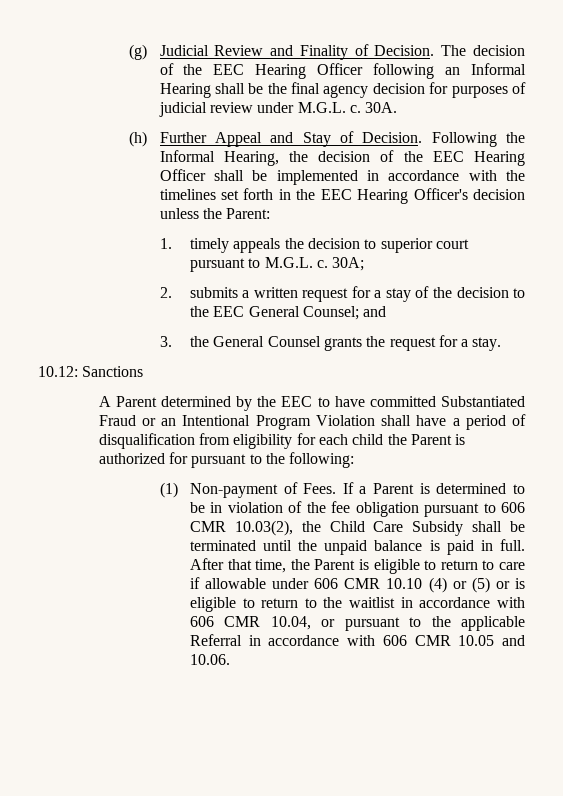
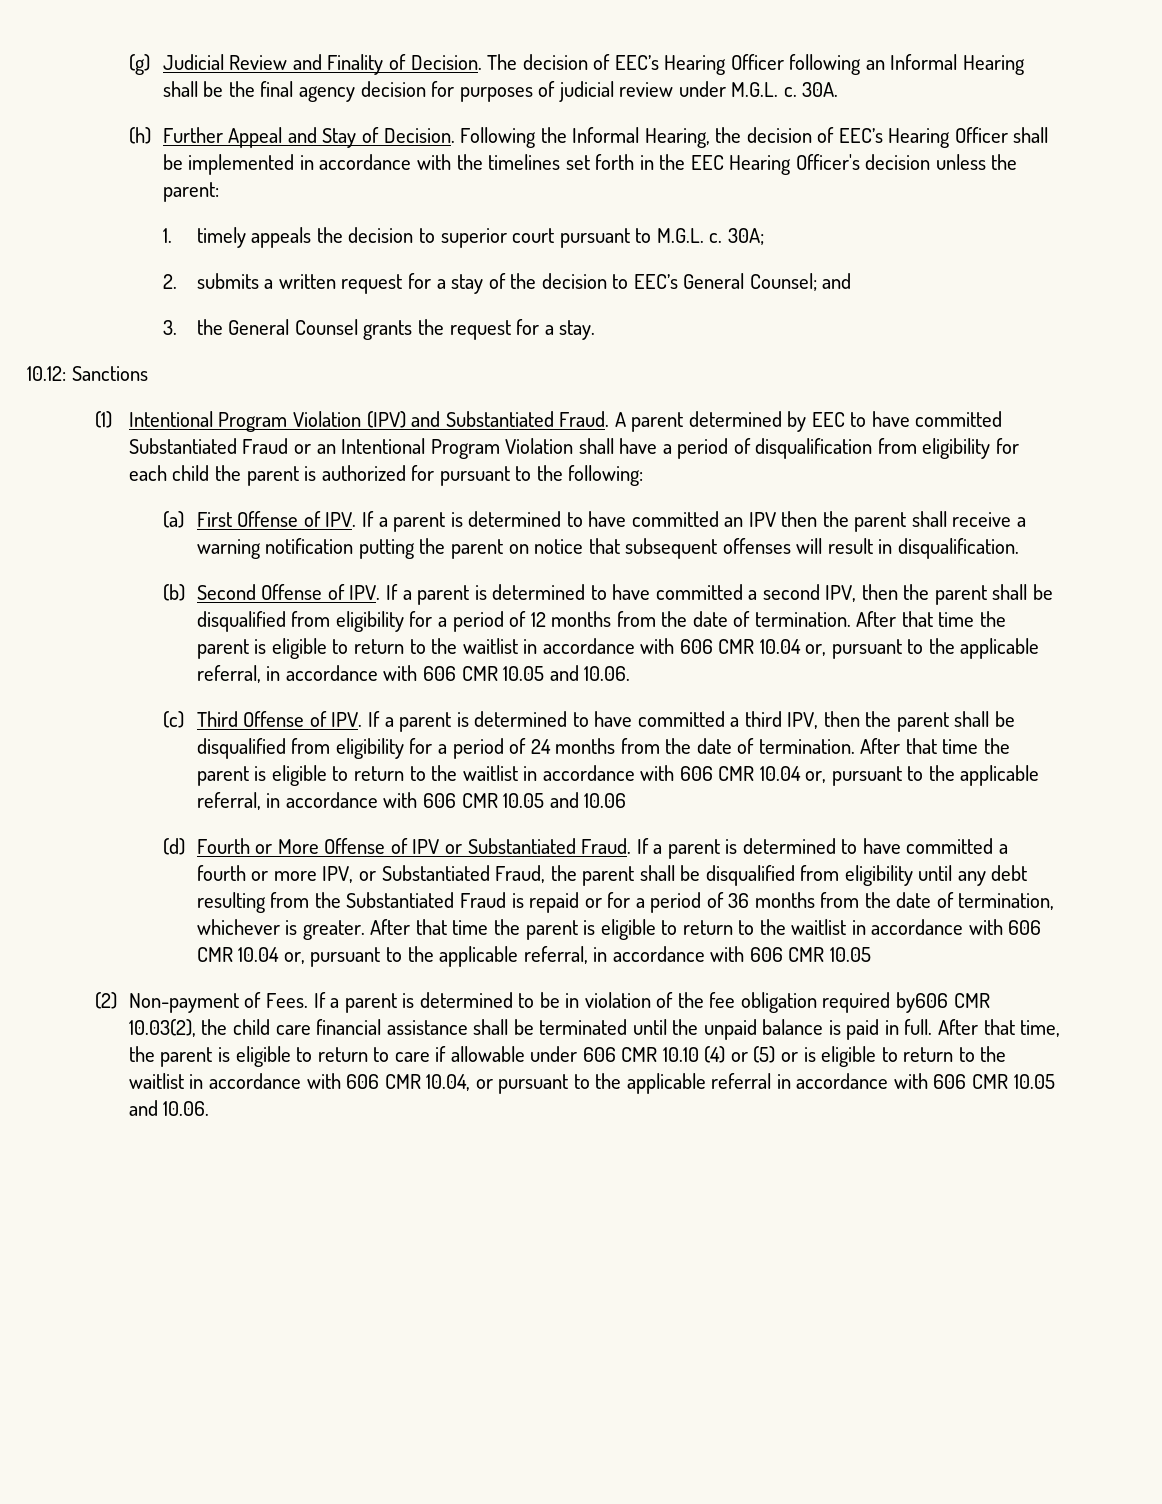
- The decision of the EEC Hearing Officer following an Informal Hearing shall be the final agency decision for purposes of judicial review under M.G.L. c.
+ The decision of EEC’s Hearing Officer following an Informal Hearing shall be the final agency decision for purposes of judicial review under M.G.L. c.
- Following the Informal Hearing, the decision of the EEC Hearing Officer shall be implemented in accordance with the timelines set forth in the EEC Hearing Officer's decision unless the Parent:
+ Following the Informal Hearing, the decision of EEC’s Hearing Officer shall be implemented in accordance with the timelines set forth in the EEC Hearing Officer's decision unless the parent:
- 2. submits a written request for a stay of the decision to the EEC General Counsel; and
+ 2. submits a written request for a stay of the decision to EEC’s General Counsel; and
- A Parent determined by the EEC to have committed Substantiated Fraud or an Intentional Program Violation shall have a period of disqualification from eligibility for each child the Parent is authorized for pursuant to the following:
+ (1) Intentional Program Violation (IPV) and Substantiated Fraud. A parent determined by EEC to have committed Substantiated Fraud or an Intentional Program Violation shall have a period of disqualification from eligibility for each child the parent is authorized for pursuant to the following:
- (1) Non-payment of Fees.
+ (a) First Offense of IPV. If a parent is determined to have committed an IPV then the parent shall receive a warning notification putting the parent on notice that subsequent offenses will result in disqualification.
+ (b) Second Offense of IPV. If a parent is determined to have committed a second IPV, then the parent shall be disqualified from eligibility for a period of 12 months from the date of termination. After that time the parent is eligible to return to the waitlist in accordance with 606 CMR 10.04 or, pursuant to the applicable referral, in accordance with 606 CMR 10.05 and 10.06.
+ (c) Third Offense of IPV. If a parent is determined to have committed a third IPV, then the parent shall be disqualified from eligibility for a period of 24 months from the date of termination. After that time the parent is eligible to return to the waitlist in accordance with 606 CMR 10.04 or, pursuant to the applicable referral, in accordance with 606 CMR 10.05 and 10.06
+ (d) Fourth or More Offense of IPV or Substantiated Fraud. If a parent is determined to have committed a fourth or more IPV, or Substantiated Fraud, the parent shall be disqualified from eligibility until any debt resulting from the Substantiated Fraud is repaid or for a period of 36 months from the date of termination, whichever is greater. After that time the parent is eligible to return to the waitlist in accordance with 606 CMR 10.04 or, pursuant to the applicable referral, in accordance with 606 CMR 10.05
+ (2) Non-payment of Fees.
- If a Parent is determined to be in violation of the fee obligation pursuant to 606 CMR 10.03(2), the Child Care Subsidy shall be terminated until the unpaid balance is paid in full.
+ If a parent is determined to be in violation of the fee obligation required by606 CMR 10.03(2), the child care financial assistance shall be terminated until the unpaid balance is paid in full.
- After that time, the Parent is eligible to return to care if allowable under 606 CMR 10.10 (4) or (5) or is eligible to return to the waitlist in accordance with 606 CMR 10.04, or pursuant to the applicable Referral in accordance with 606 CMR 10.05 and 10.06.
+ After that time, the parent is eligible to return to care if allowable under 606 CMR 10.10 (4) or (5) or is eligible to return to the waitlist in accordance with 606 CMR 10.04, or pursuant to the applicable referral in accordance with 606 CMR 10.05 and 10.06.

